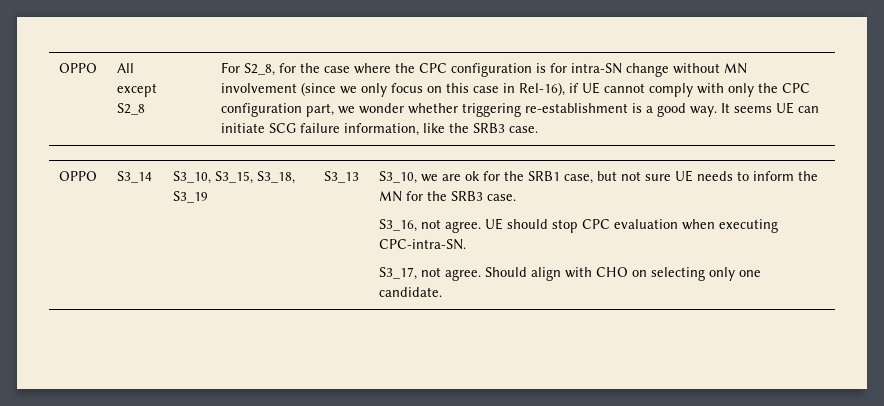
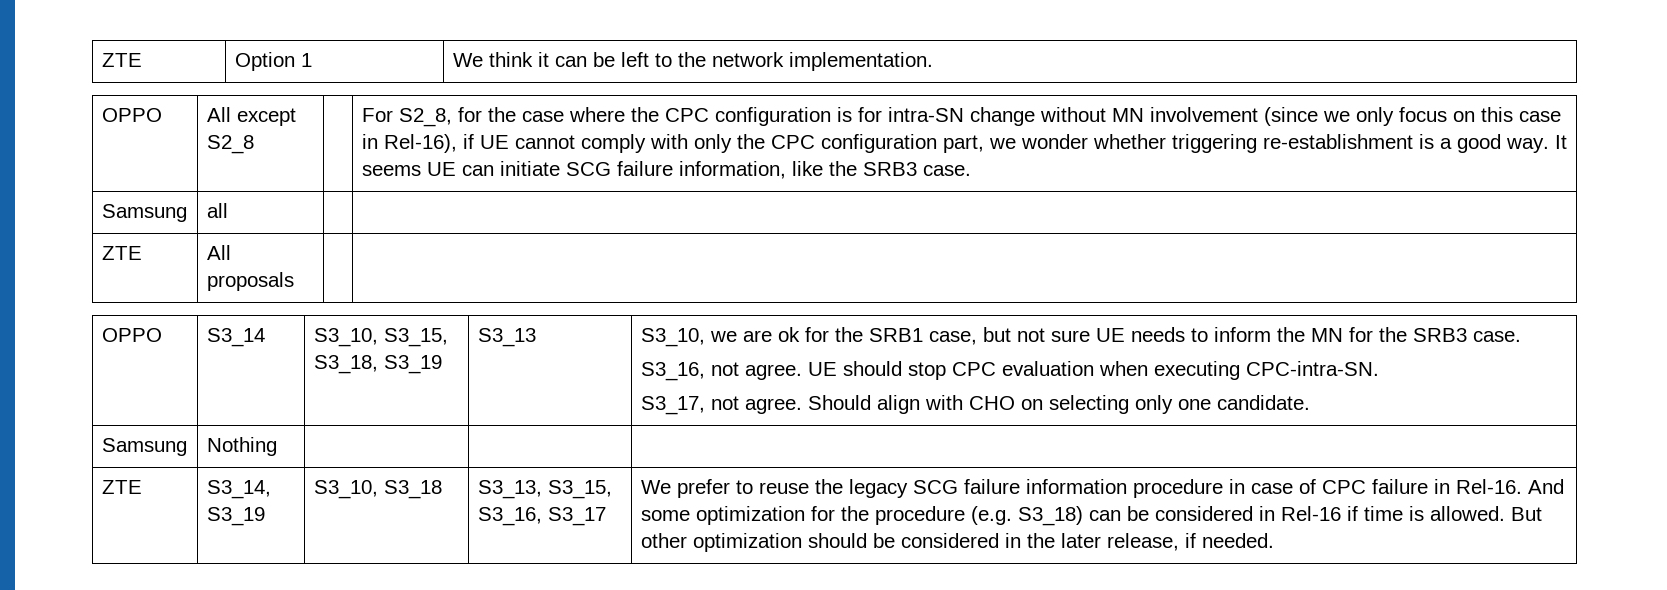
+ ZTE | Option 1 | We think it can be left to the network implementation.
+ Samsung | all | |
+ ZTE | All proposals | |
+ Samsung | Nothing | | |
+ ZTE | S3_14, S3_19 | S3_10, S3_18 | S3_13, S3_15, S3_16, S3_17 | We prefer to reuse the legacy SCG failure information procedure in case of CPC failure in Rel-16. And some optimization for the procedure (e.g. S3_18) can be considered in Rel-16 if time is allowed. But other optimization should be considered in the later release, if needed.

